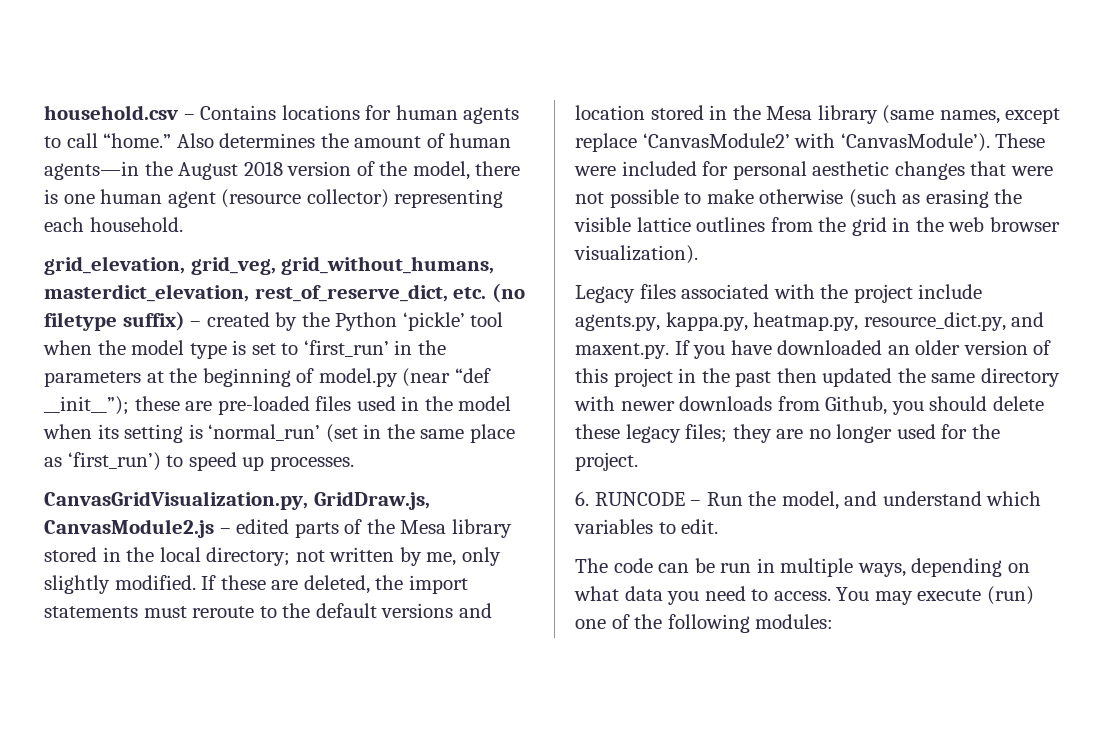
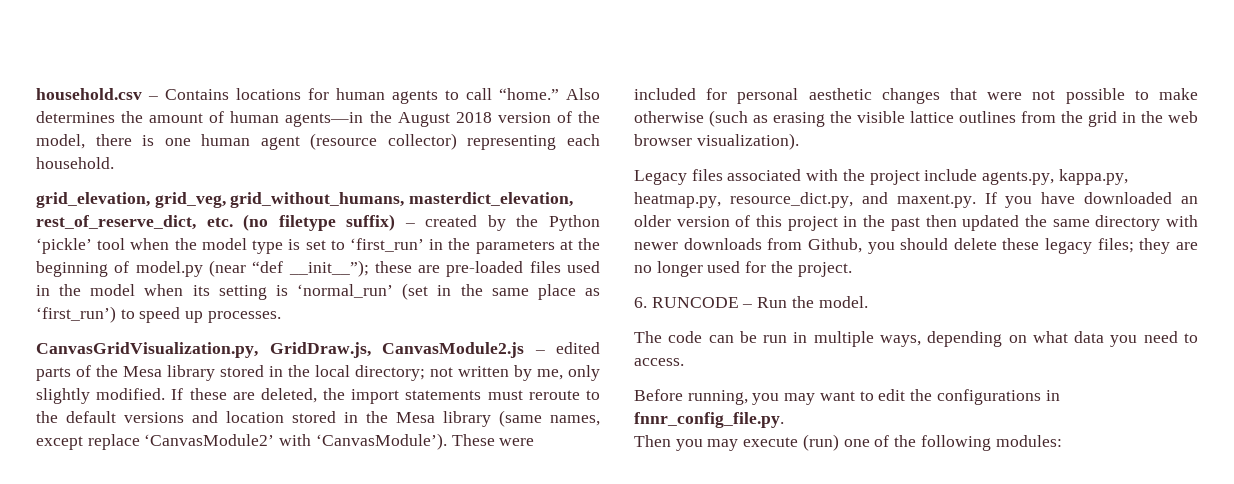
- 6. RUNCODE – Run the model, and understand which variables to edit.
+ 6. RUNCODE – Run the model.
- The code can be run in multiple ways, depending on what data you need to access. You may execute (run) one of the following modules:
+ The code can be run in multiple ways, depending on what data you need to access.
+ Before running, you may want to edit the configurations in fnnr_config_file.py.
+ Then you may execute (run) one of the following modules:

